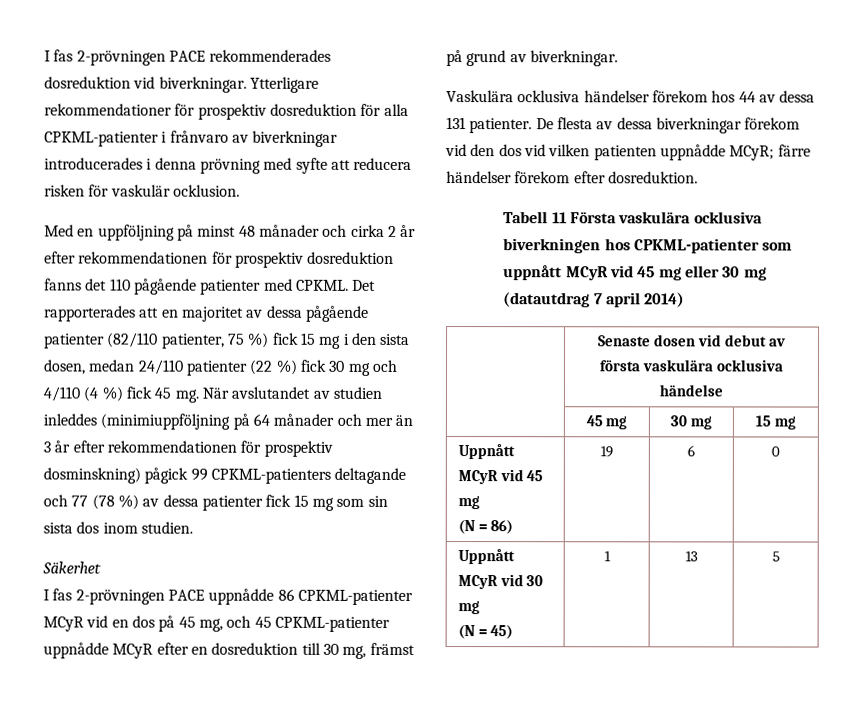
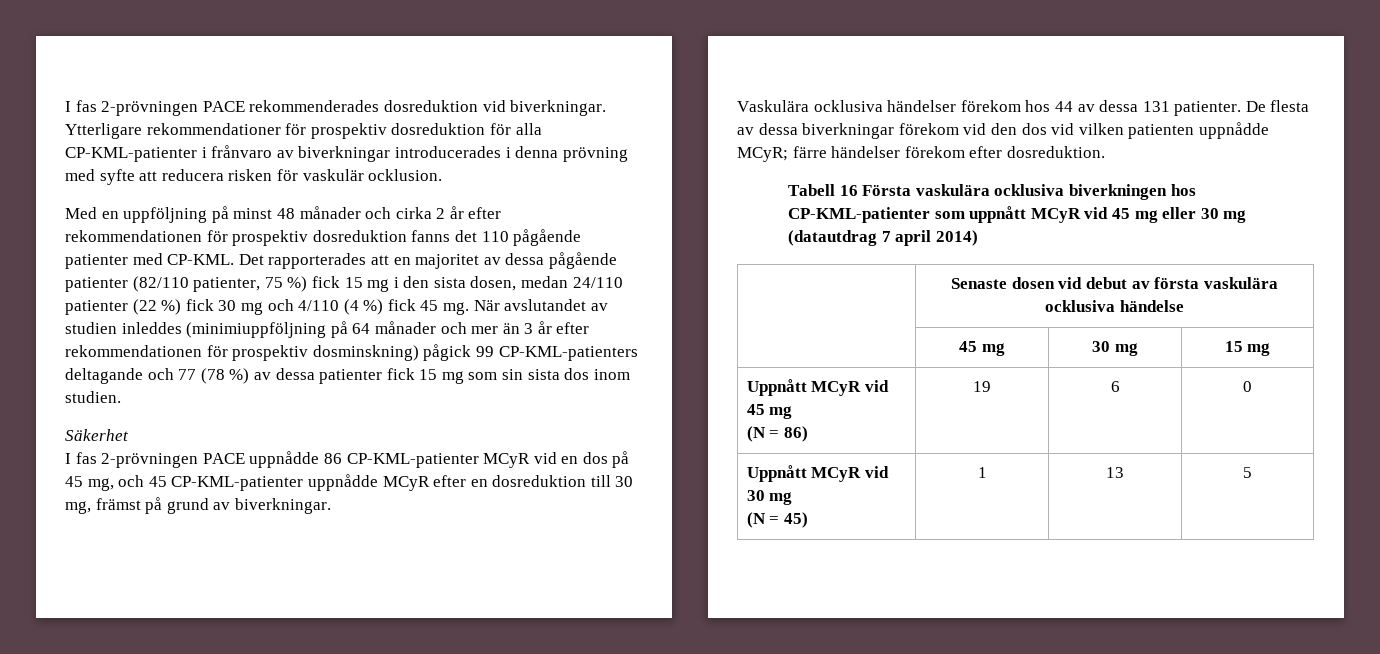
- Ytterligare rekommendationer för prospektiv dosreduktion för alla CPKML-patienter i frånvaro av biverkningar introducerades i denna prövning med syfte att reducera risken för vaskulär ocklusion.
+ Ytterligare rekommendationer för prospektiv dosreduktion för alla CP-KML-patienter i frånvaro av biverkningar introducerades i denna prövning med syfte att reducera risken för vaskulär ocklusion.
- Med en uppföljning på minst 48 månader och cirka 2 år efter rekommendationen för prospektiv dosreduktion fanns det 110 pågående patienter med CPKML.
+ Med en uppföljning på minst 48 månader och cirka 2 år efter rekommendationen för prospektiv dosreduktion fanns det 110 pågående patienter med CP-KML.
- När avslutandet av studien inleddes (minimiuppföljning på 64 månader och mer än 3 år efter rekommendationen för prospektiv dosminskning) pågick 99 CPKML-patienters deltagande och 77 (78 %) av dessa patienter fick 15 mg som sin sista dos inom studien.
+ När avslutandet av studien inleddes (minimiuppföljning på 64 månader och mer än 3 år efter rekommendationen för prospektiv dosminskning) pågick 99 CP-KML-patienters deltagande och 77 (78 %) av dessa patienter fick 15 mg som sin sista dos inom studien.
- I fas 2-prövningen PACE uppnådde 86 CPKML-patienter MCyR vid en dos på 45 mg, och 45 CPKML-patienter uppnådde MCyR efter en dosreduktion till 30 mg, främst på grund av biverkningar.
+ I fas 2-prövningen PACE uppnådde 86 CP-KML-patienter MCyR vid en dos på 45 mg, och 45 CP-KML-patienter uppnådde MCyR efter en dosreduktion till 30 mg, främst på grund av biverkningar.
- Tabell 11 Första vaskulära ocklusiva biverkningen hos CPKML-patienter som uppnått MCyR vid 45 mg eller 30 mg (datautdrag 7 april 2014)
+ Tabell 16 Första vaskulära ocklusiva biverkningen hos CP-KML-patienter som uppnått MCyR vid 45 mg eller 30 mg (datautdrag 7 april 2014)

